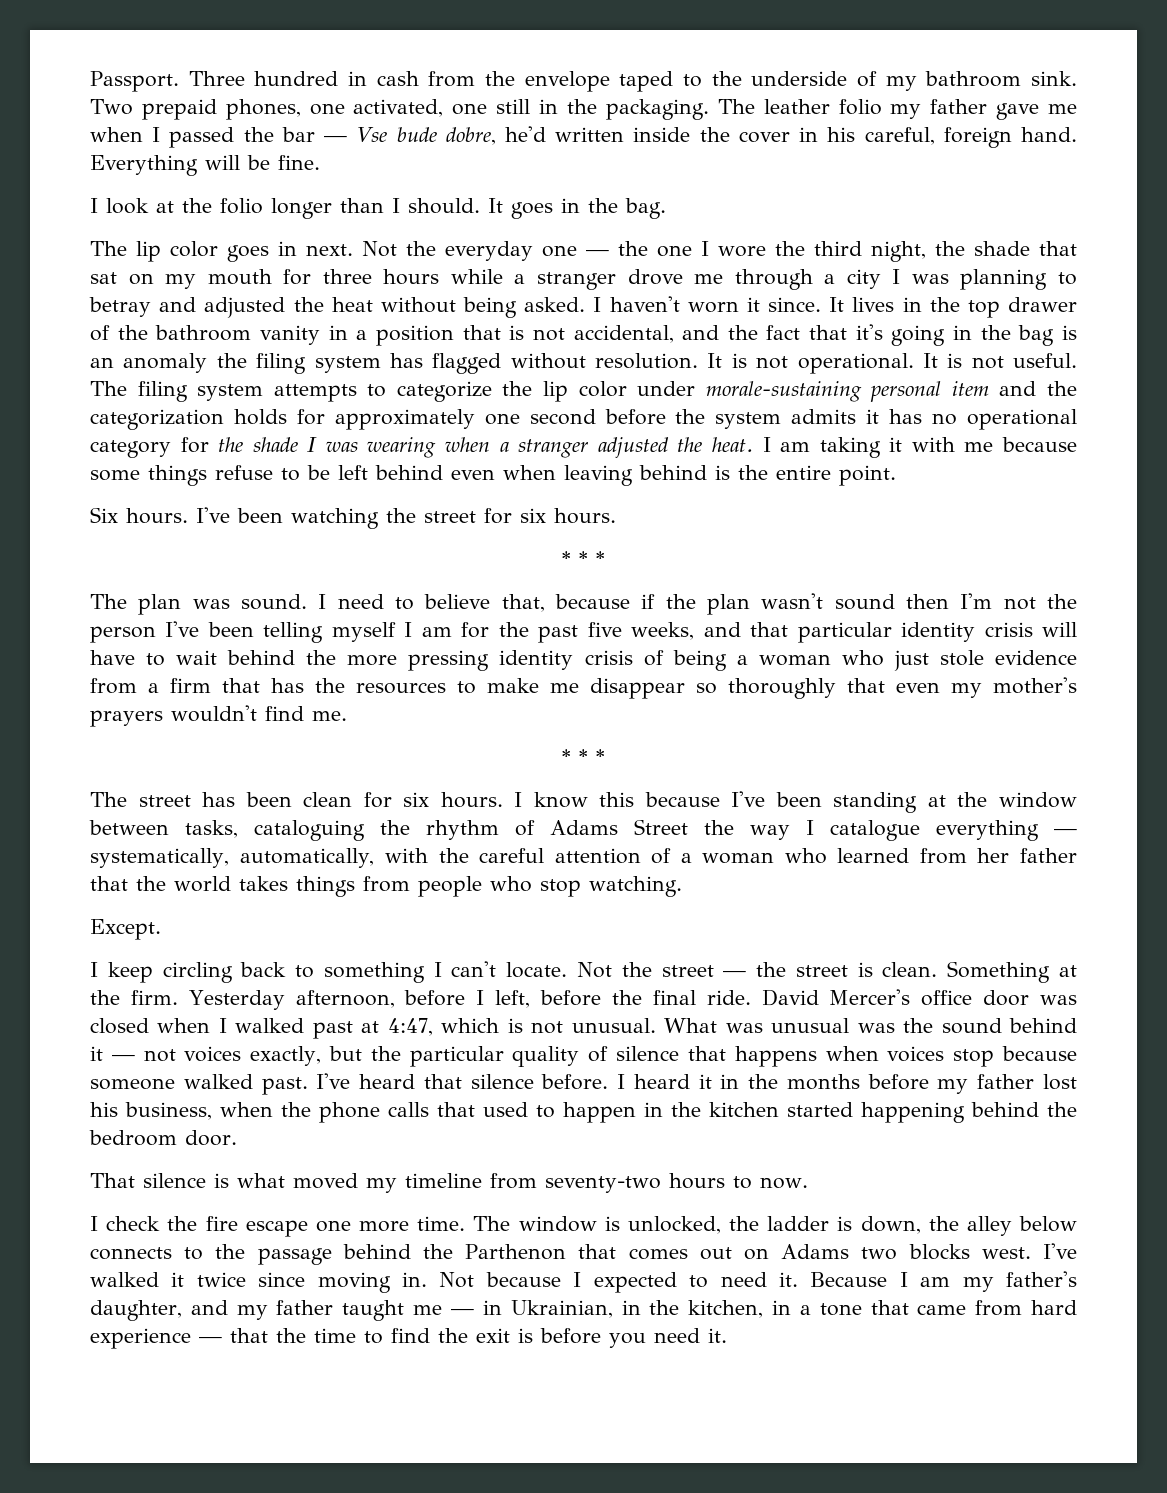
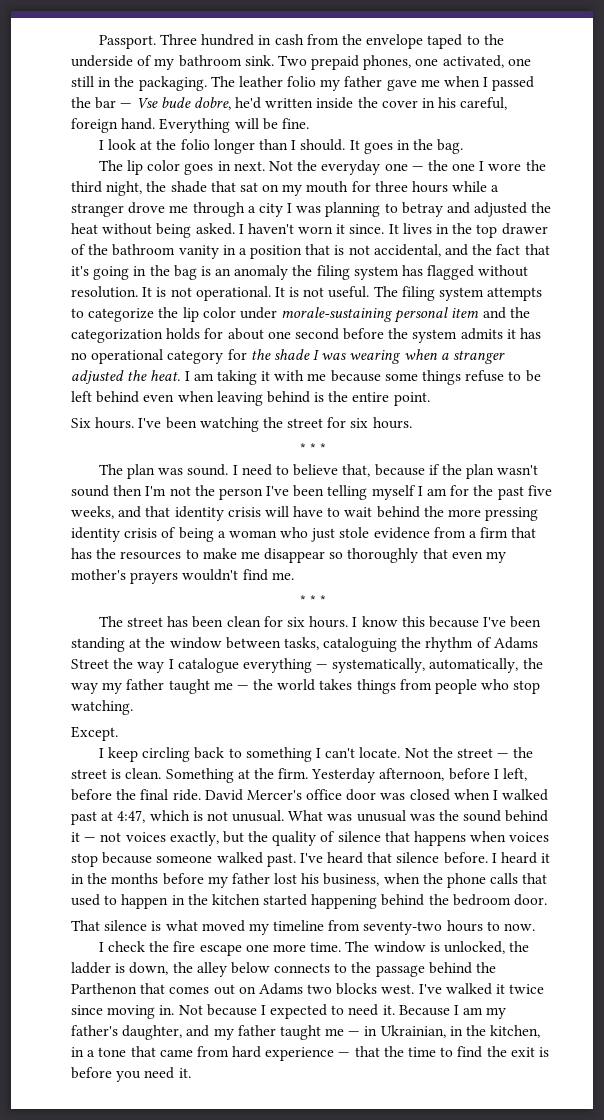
- The filing system attempts to categorize the lip color under morale-sustaining personal item and the categorization holds for approximately one second before the system admits it has no operational category for the shade I was wearing when a stranger adjusted the heat.
+ The filing system attempts to categorize the lip color under morale-sustaining personal item and the categorization holds for about one second before the system admits it has no operational category for the shade I was wearing when a stranger adjusted the heat.
- I need to believe that, because if the plan wasn't sound then I'm not the person I've been telling myself I am for the past five weeks, and that particular identity crisis will have to wait behind the more pressing identity crisis of being a woman who just stole evidence from a firm that has the resources to make me disappear so thoroughly that even my mother's prayers wouldn't find me.
+ I need to believe that, because if the plan wasn't sound then I'm not the person I've been telling myself I am for the past five weeks, and that identity crisis will have to wait behind the more pressing identity crisis of being a woman who just stole evidence from a firm that has the resources to make me disappear so thoroughly that even my mother's prayers wouldn't find me.
- I know this because I've been standing at the window between tasks, cataloguing the rhythm of Adams Street the way I catalogue everything — systematically, automatically, with the careful attention of a woman who learned from her father that the world takes things from people who stop watching.
+ I know this because I've been standing at the window between tasks, cataloguing the rhythm of Adams Street the way I catalogue everything — systematically, automatically, the way my father taught me — the world takes things from people who stop watching.
- What was unusual was the sound behind it — not voices exactly, but the particular quality of silence that happens when voices stop because someone walked past.
+ What was unusual was the sound behind it — not voices exactly, but the quality of silence that happens when voices stop because someone walked past.

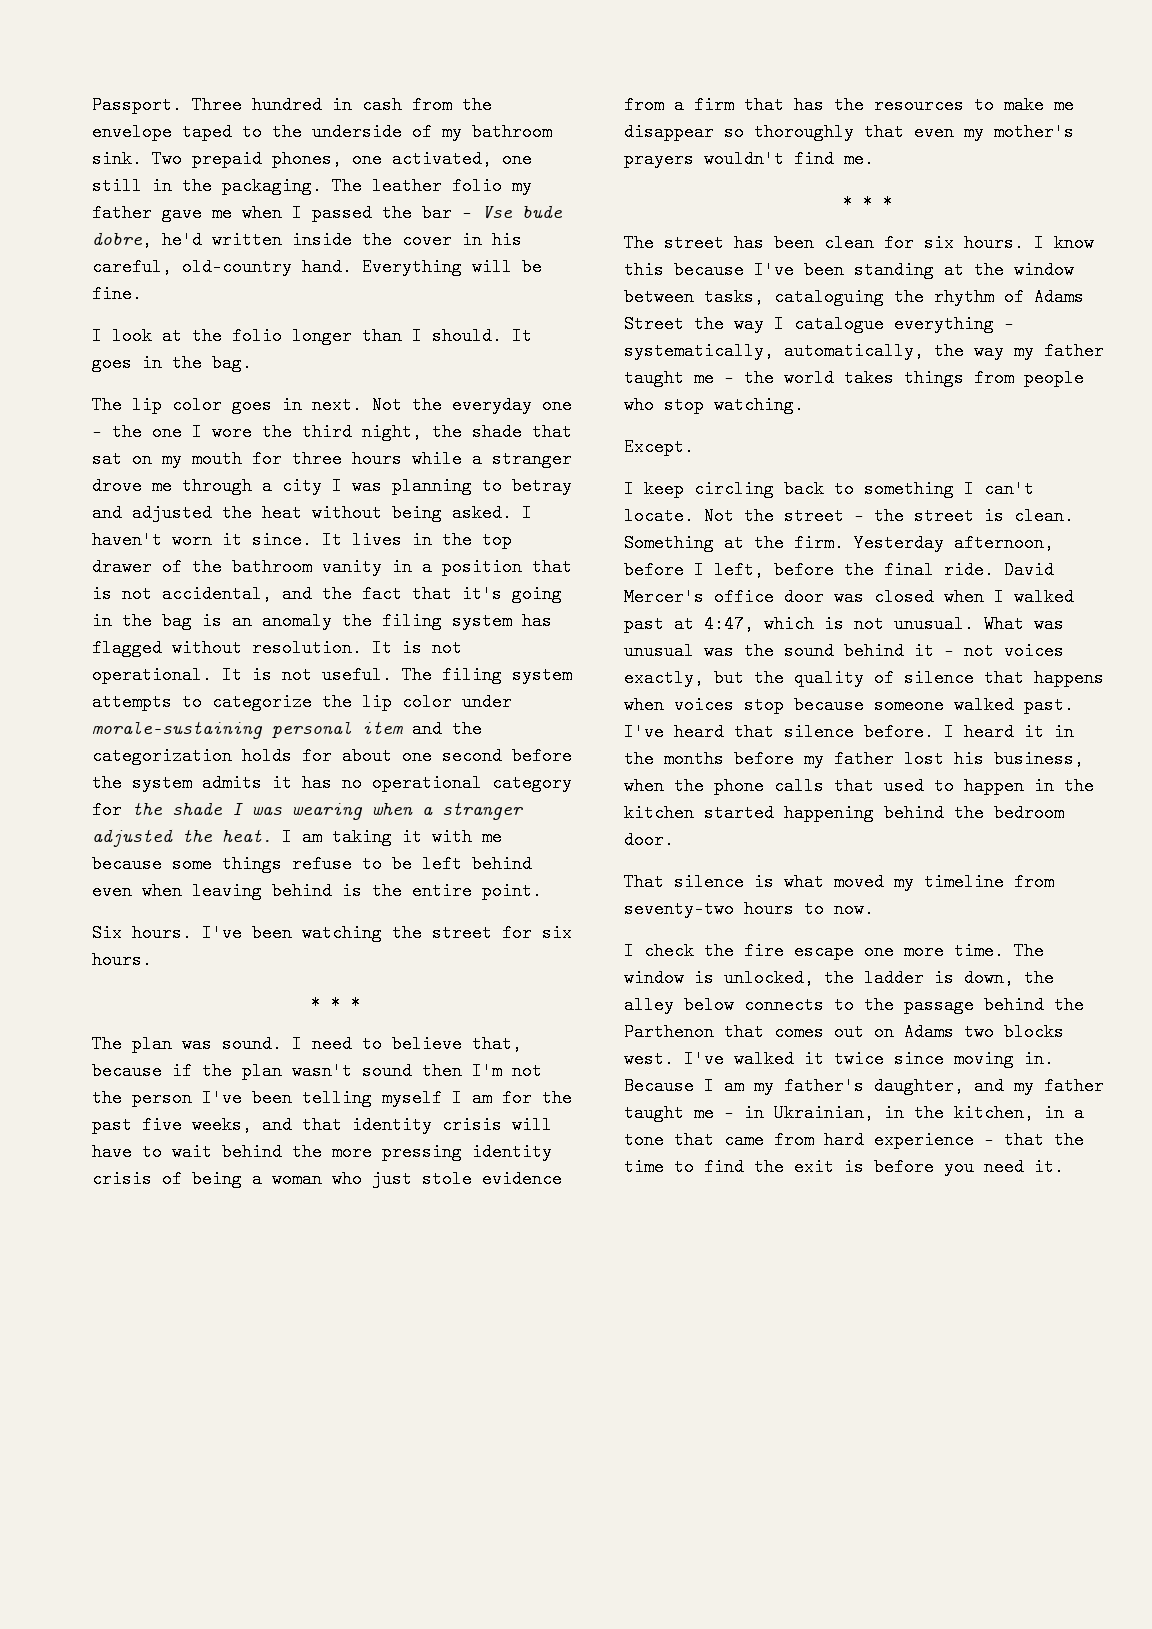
- The leather folio my father gave me when I passed the bar — Vse bude dobre, he'd written inside the cover in his careful, foreign hand.
+ The leather folio my father gave me when I passed the bar — Vse bude dobre, he'd written inside the cover in his careful, old-country hand.
- Not because I expected to need it.

